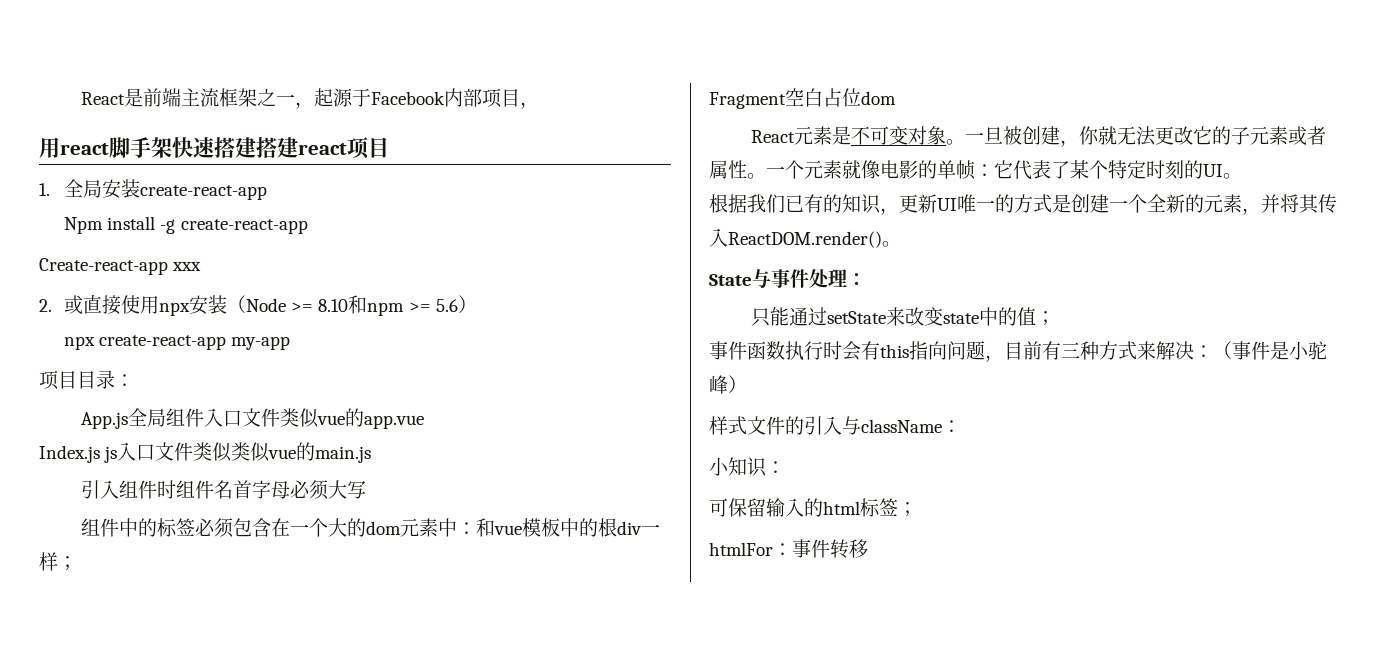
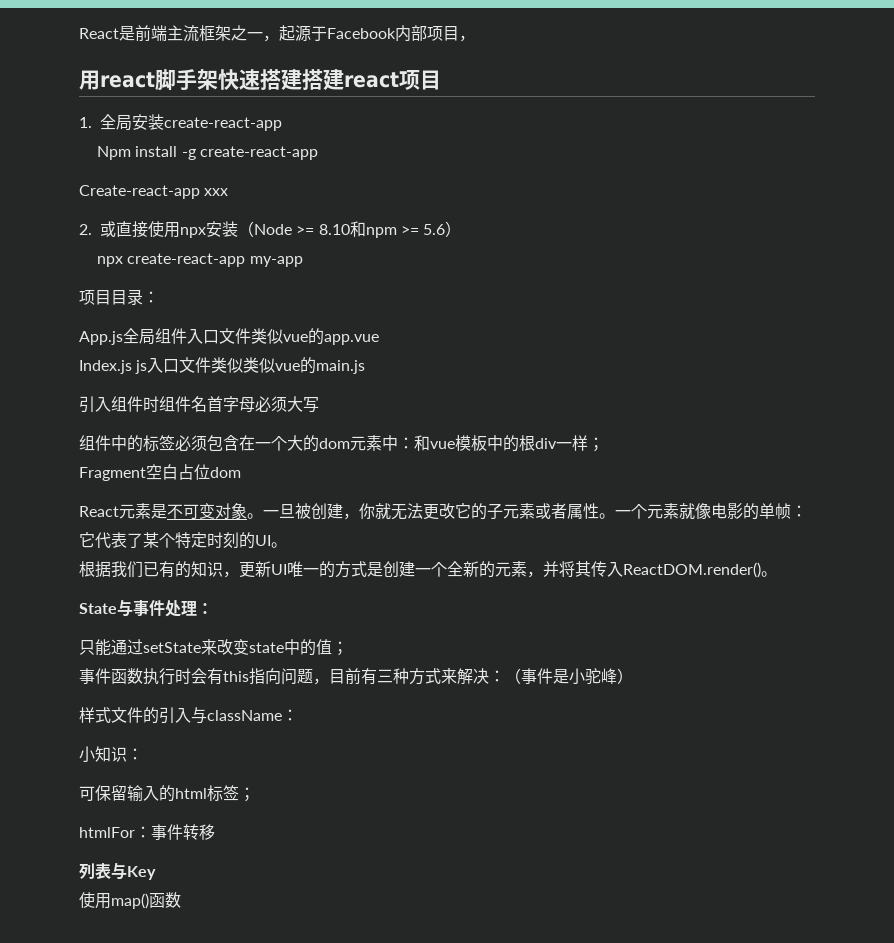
+ 列表与Key
+ 使用map()函数

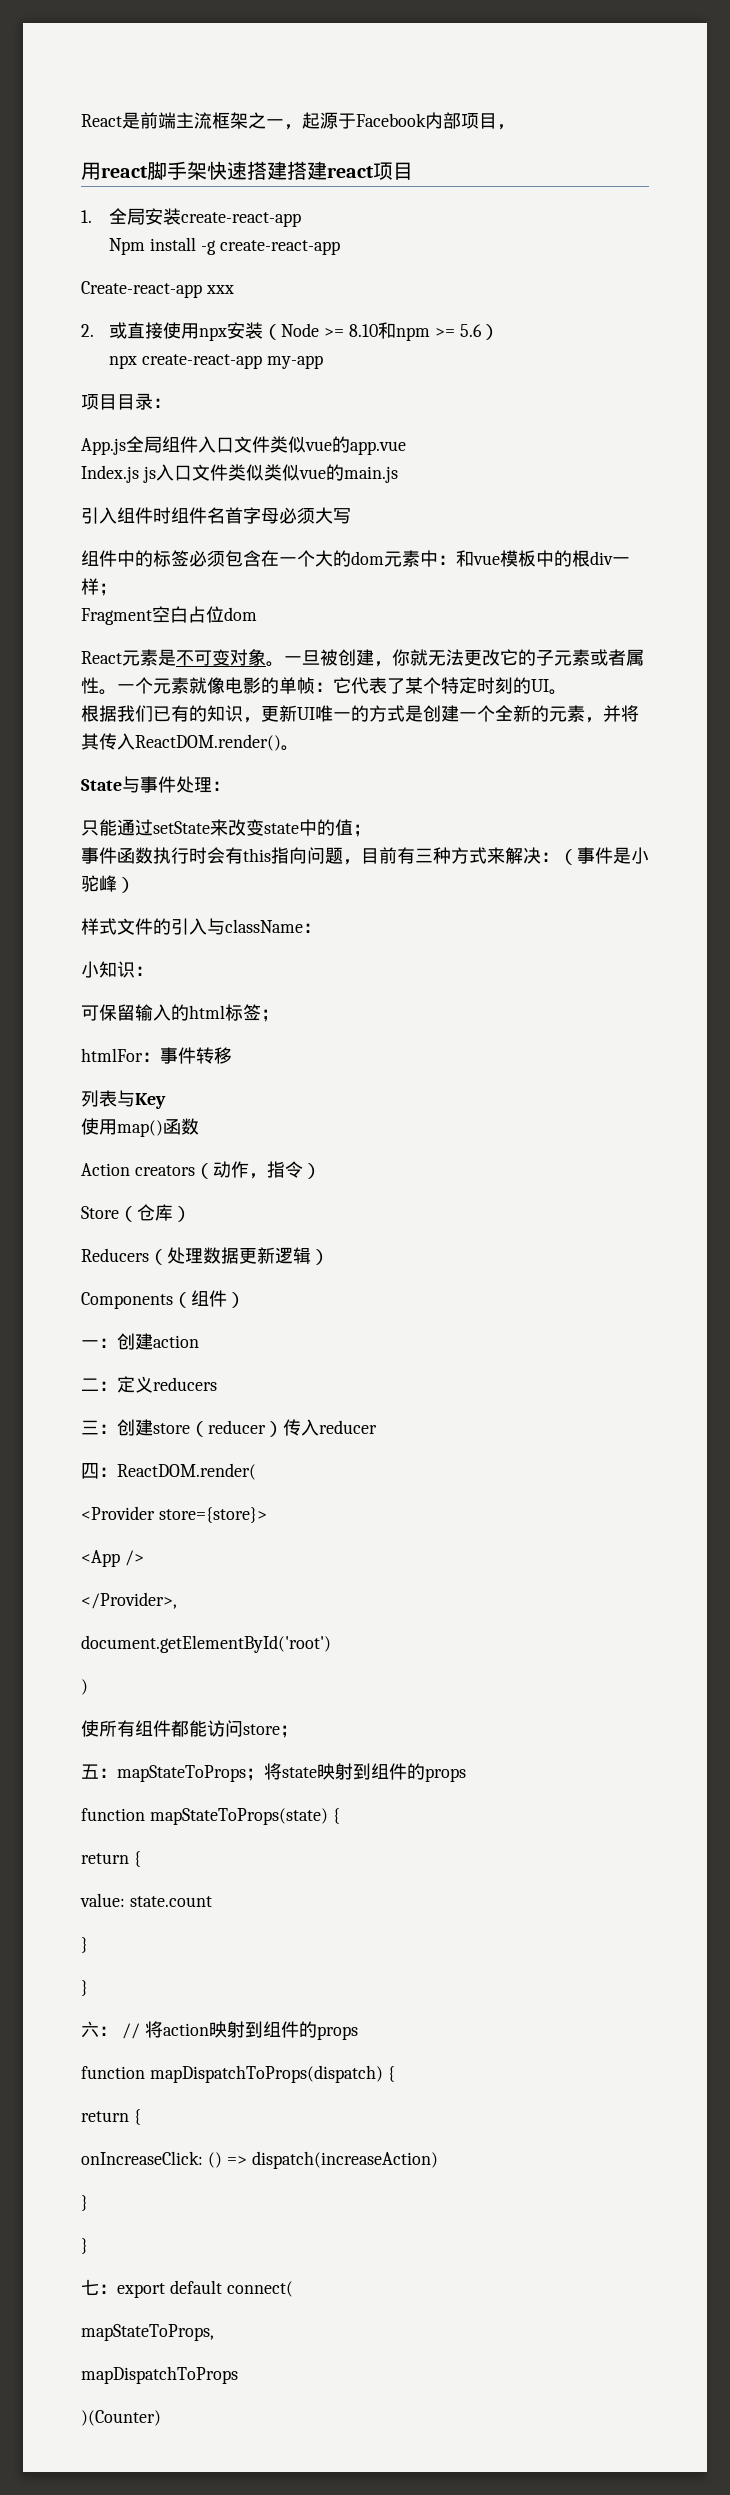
+ Action creators（动作，指令）
+ Store（仓库）
+ Reducers（处理数据更新逻辑）
+ Components（组件）
+ 一：创建action
+ 二：定义reducers
+ 三：创建store（reducer）传入reducer
+ 四：ReactDOM.render(
+ <Provider store={store}>
+ <App />
+ </Provider>,
+ document.getElementById('root')
+ )
+ 使所有组件都能访问store；
+ 五：mapStateToProps；将state映射到组件的props
+ function mapStateToProps(state) {
+ return {
+ value: state.count
+ }
+ }
+ 六： // 将action映射到组件的props
+ function mapDispatchToProps(dispatch) {
+ return {
+ onIncreaseClick: () => dispatch(increaseAction)
+ }
+ }
+ 七：export default connect(
+ mapStateToProps,
+ mapDispatchToProps
+ )(Counter)

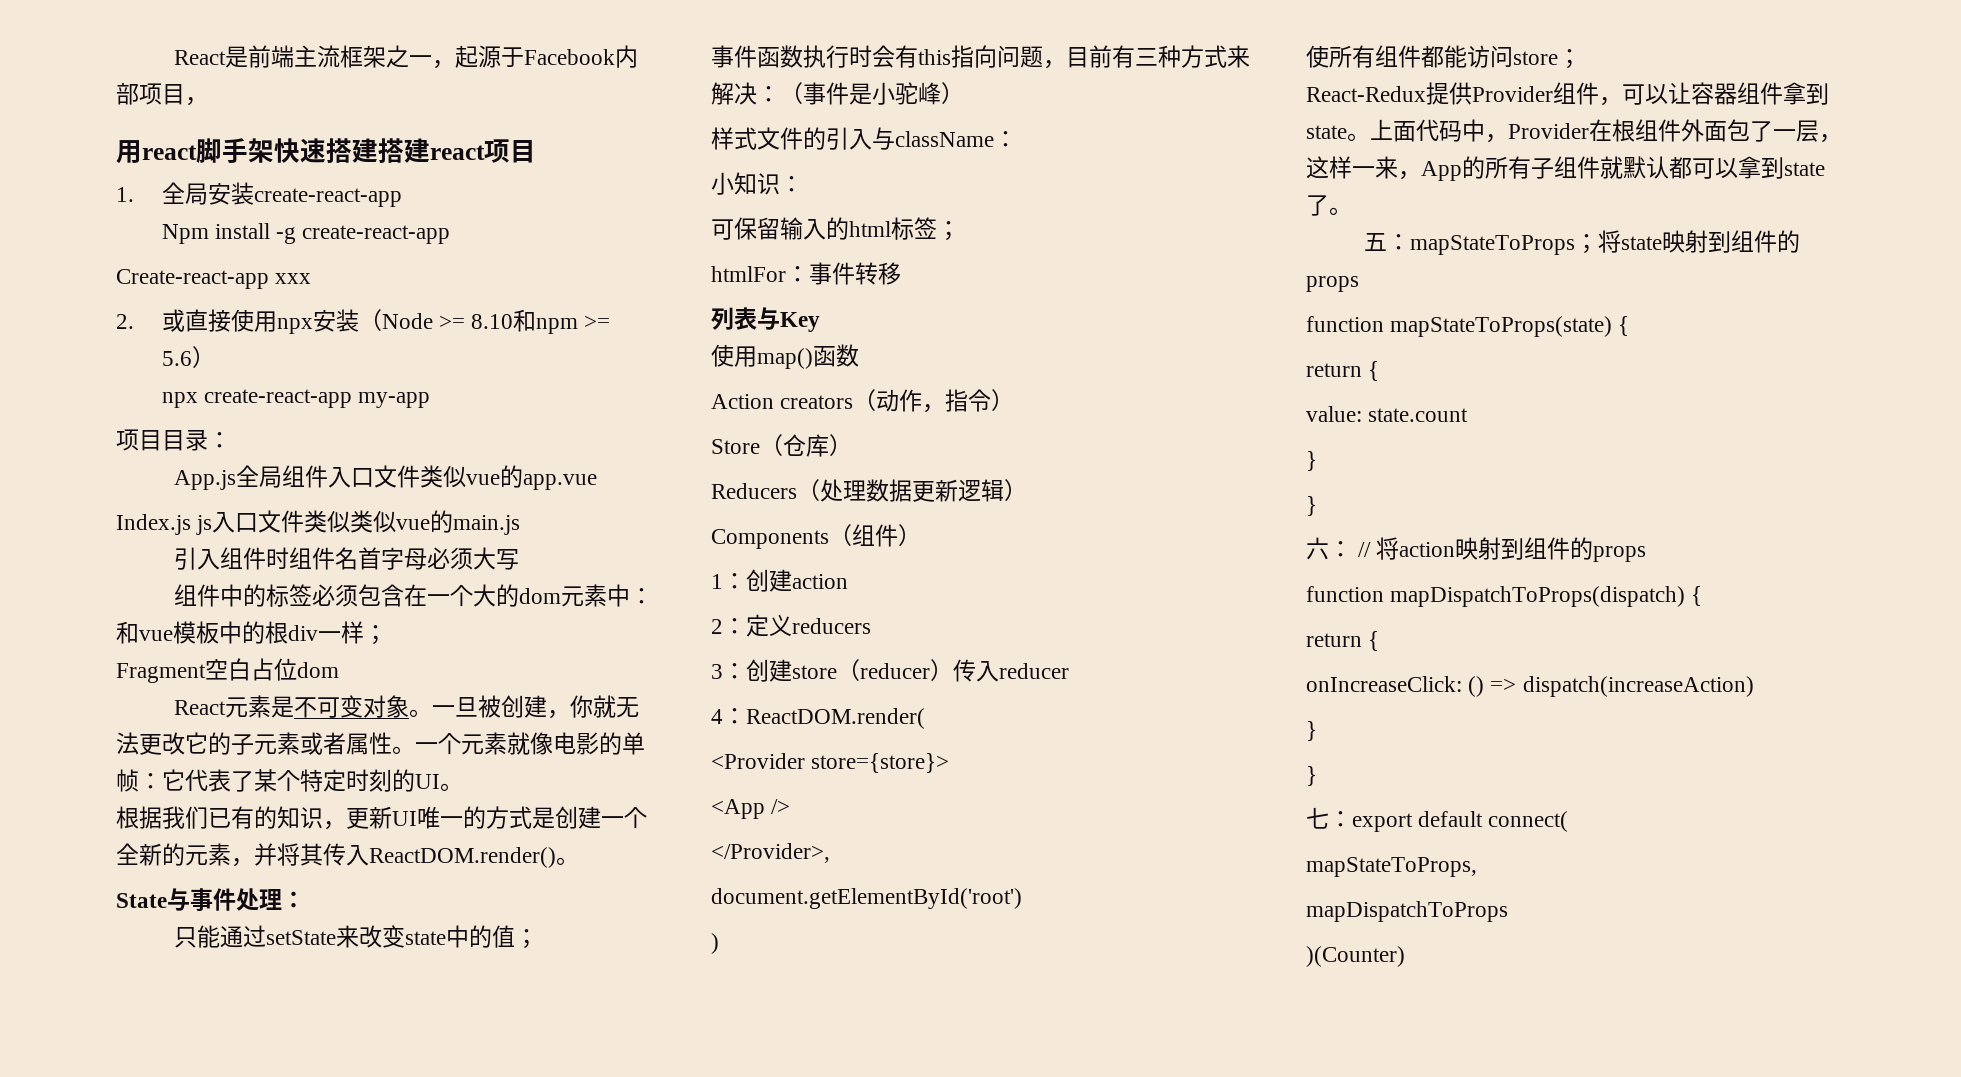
- 一：创建action
+ 1：创建action
- 二：定义reducers
+ 2：定义reducers
- 三：创建store（reducer）传入reducer
+ 3：创建store（reducer）传入reducer
- 四：ReactDOM.render(
+ 4：ReactDOM.render(
+ React-Redux提供Provider组件，可以让容器组件拿到state。上面代码中，Provider在根组件外面包了一层，这样一来，App的所有子组件就默认都可以拿到state了。

